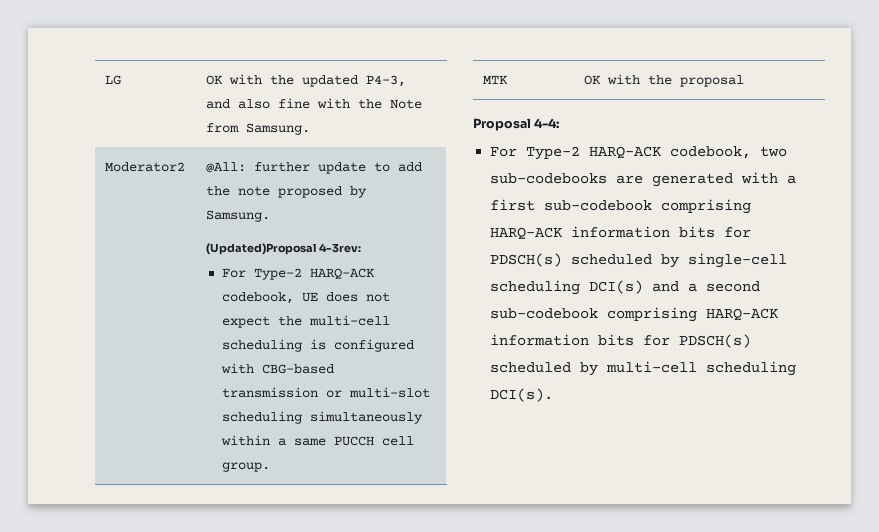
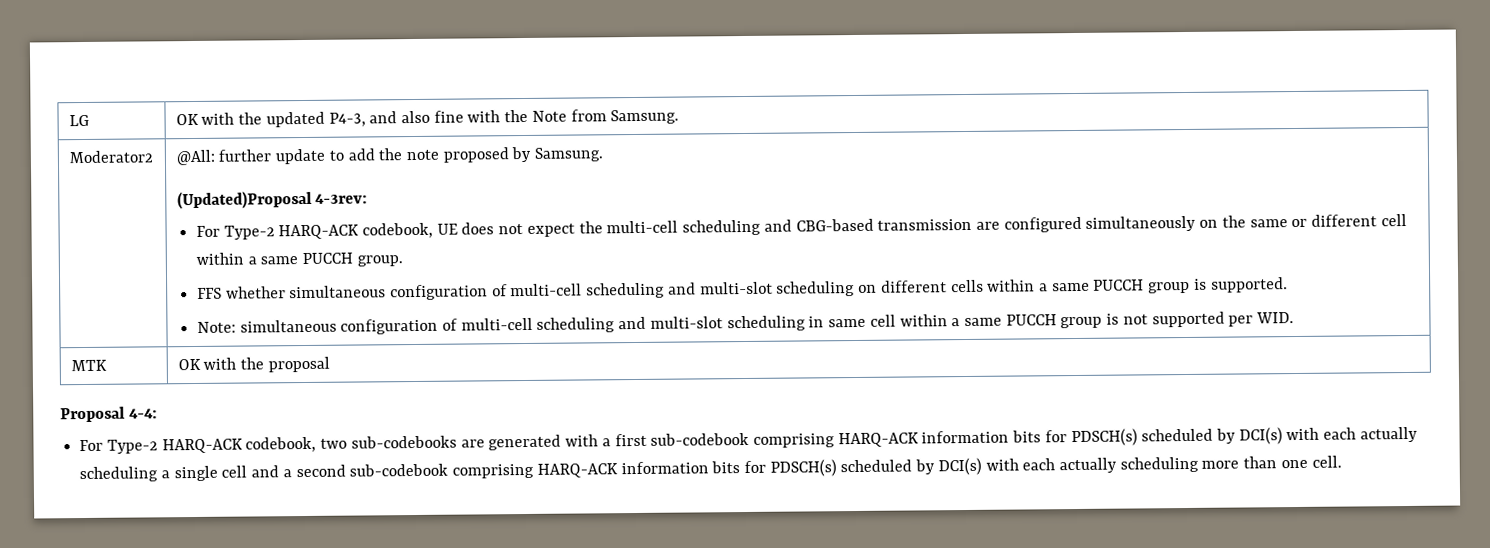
- For Type-2 HARQ-ACK codebook, UE does not expect the multi-cell scheduling is configured with CBG-based transmission or multi-slot scheduling simultaneously within a same PUCCH cell group.
+ For Type-2 HARQ-ACK codebook, UE does not expect the multi-cell scheduling and CBG-based transmission are configured simultaneously on the same or different cell within a same PUCCH group.
+ FFS whether simultaneous configuration of multi-cell scheduling and multi-slot scheduling on different cells within a same PUCCH group is supported.
+ Note: simultaneous configuration of multi-cell scheduling and multi-slot scheduling in same cell within a same PUCCH group is not supported per WID.
- For Type-2 HARQ-ACK codebook, two sub-codebooks are generated with a first sub-codebook comprising HARQ-ACK information bits for PDSCH(s) scheduled by single-cell scheduling DCI(s) and a second sub-codebook comprising HARQ-ACK information bits for PDSCH(s) scheduled by multi-cell scheduling DCI(s).
+ For Type-2 HARQ-ACK codebook, two sub-codebooks are generated with a first sub-codebook comprising HARQ-ACK information bits for PDSCH(s) scheduled by DCI(s) with each actually scheduling a single cell and a second sub-codebook comprising HARQ-ACK information bits for PDSCH(s) scheduled by DCI(s) with each actually scheduling more than one cell.

